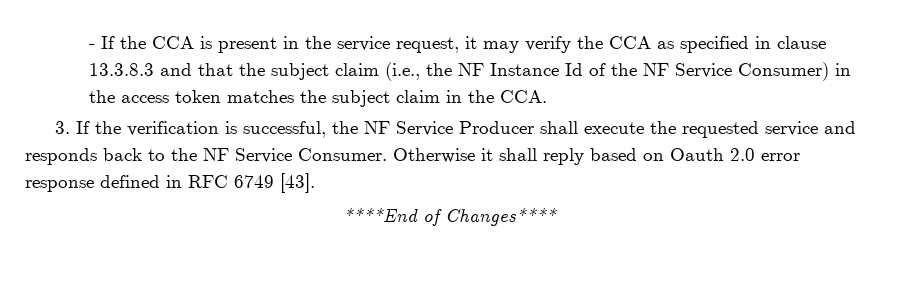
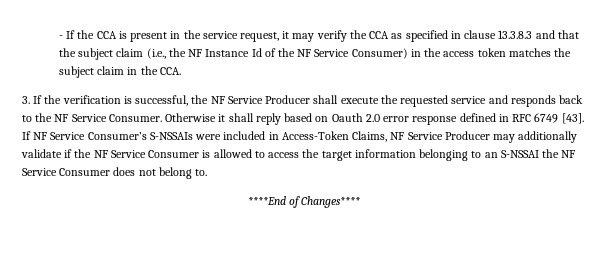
+ If NF Service Consumer’s S-NSSAIs were included in Access-Token Claims, NF Service Producer may additionally validate if the NF Service Consumer is allowed to access the target information belonging to an S-NSSAI the NF Service Consumer does not belong to.

